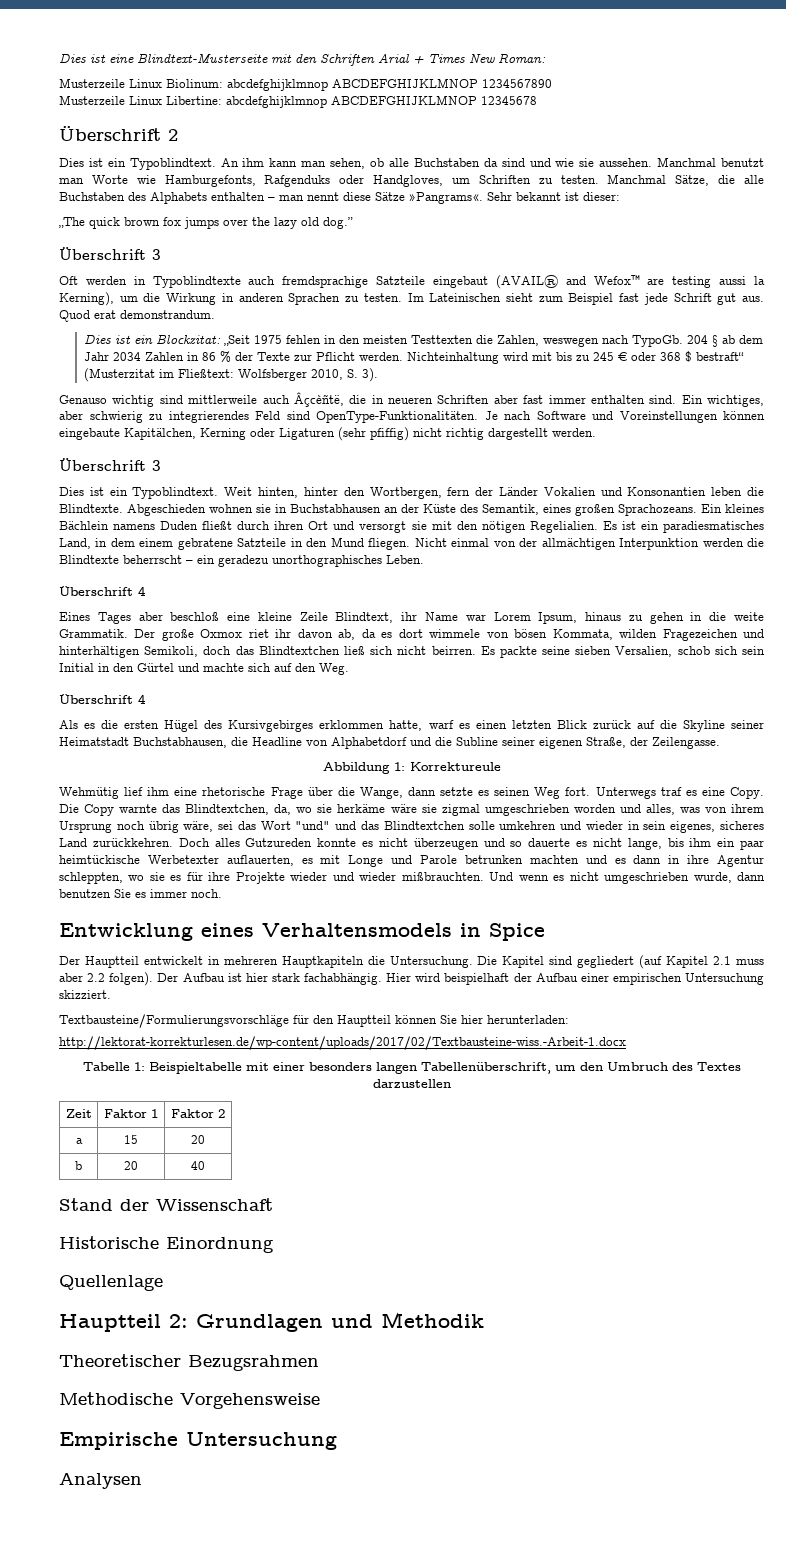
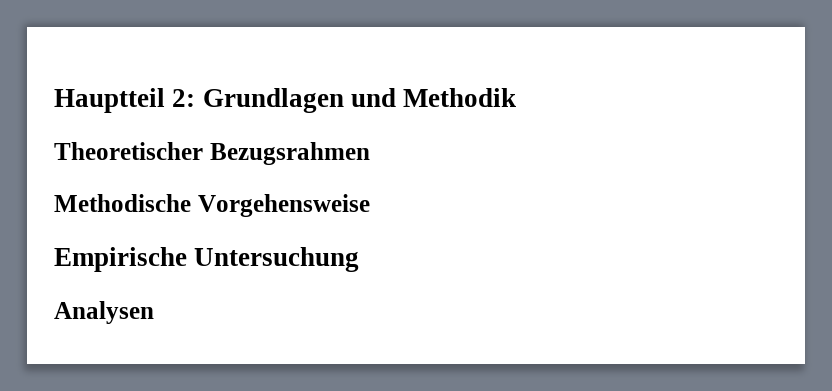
- Dies ist eine Blindtext-Musterseite mit den Schriften Arial + Times New Roman:
- Musterzeile Linux Biolinum: abcdefghijklmnop ABCDEFGHIJKLMNOP 1234567890
- Musterzeile Linux Libertine: abcdefghijklmnop ABCDEFGHIJKLMNOP 12345678
- Überschrift 2
- Dies ist ein Typoblindtext. An ihm kann man sehen, ob alle Buchstaben da sind und wie sie aussehen. Manchmal benutzt man Worte wie Hamburgefonts, Rafgenduks oder Handgloves, um Schriften zu testen. Manchmal Sätze, die alle Buchstaben des Alphabets enthalten – man nennt diese Sätze »Pangrams«. Sehr bekannt ist dieser:
- „The quick brown fox jumps over the lazy old dog.”
- Überschrift 3
- Oft werden in Typoblindtexte auch fremdsprachige Satzteile eingebaut (AVAIL® and Wefox™ are testing aussi la Kerning), um die Wirkung in anderen Sprachen zu testen. Im Lateinischen sieht zum Beispiel fast jede Schrift gut aus. Quod erat demonstrandum.
- Dies ist ein Blockzitat: „Seit 1975 fehlen in den meisten Testtexten die Zahlen, weswegen nach TypoGb. 204 § ab dem Jahr 2034 Zahlen in 86 % der Texte zur Pflicht werden. Nichteinhaltung wird mit bis zu 245 € oder 368 $ bestraft“ (Musterzitat im Fließtext: Wolfsberger 2010, S. 3).
- Genauso wichtig sind mittlerweile auch Âçcèñtë, die in neueren Schriften aber fast immer enthalten sind. Ein wichtiges, aber schwierig zu integrierendes Feld sind OpenType-Funktionalitäten. Je nach Software und Voreinstellungen können eingebaute Kapitälchen, Kerning oder Ligaturen (sehr pfiffig) nicht richtig dargestellt werden.
- Überschrift 3
- Dies ist ein Typoblindtext. Weit hinten, hinter den Wortbergen, fern der Länder Vokalien und Konsonantien leben die Blindtexte. Abgeschieden wohnen sie in Buchstabhausen an der Küste des Semantik, eines großen Sprachozeans. Ein kleines Bächlein namens Duden fließt durch ihren Ort und versorgt sie mit den nötigen Regelialien. Es ist ein paradiesmatisches Land, in dem einem gebratene Satzteile in den Mund fliegen. Nicht einmal von der allmächtigen Interpunktion werden die Blindtexte beherrscht – ein geradezu unorthographisches Leben.
- Überschrift 4
- Eines Tages aber beschloß eine kleine Zeile Blindtext, ihr Name war Lorem Ipsum, hinaus zu gehen in die weite Grammatik. Der große Oxmox riet ihr davon ab, da es dort wimmele von bösen Kommata, wilden Fragezeichen und hinterhältigen Semikoli, doch das Blindtextchen ließ sich nicht beirren. Es packte seine sieben Versalien, schob sich sein Initial in den Gürtel und machte sich auf den Weg.
- Überschrift 4
- Als es die ersten Hügel des Kursivgebirges erklommen hatte, warf es einen letzten Blick zurück auf die Skyline seiner Heimatstadt Buchstabhausen, die Headline von Alphabetdorf und die Subline seiner eigenen Straße, der Zeilengasse.
- Abbildung 1: Korrektureule
- Wehmütig lief ihm eine rhetorische Frage über die Wange, dann setzte es seinen Weg fort. Unterwegs traf es eine Copy. Die Copy warnte das Blindtextchen, da, wo sie herkäme wäre sie zigmal umgeschrieben worden und alles, was von ihrem Ursprung noch übrig wäre, sei das Wort "und" und das Blindtextchen solle umkehren und wieder in sein eigenes, sicheres Land zurückkehren. Doch alles Gutzureden konnte es nicht überzeugen und so dauerte es nicht lange, bis ihm ein paar heimtückische Werbetexter auflauerten, es mit Longe und Parole betrunken machten und es dann in ihre Agentur schleppten, wo sie es für ihre Projekte wieder und wieder mißbrauchten. Und wenn es nicht umgeschrieben wurde, dann benutzen Sie es immer noch.
- Entwicklung eines Verhaltensmodels in Spice
- Der Hauptteil entwickelt in mehreren Hauptkapiteln die Untersuchung. Die Kapitel sind gegliedert (auf Kapitel 2.1 muss aber 2.2 folgen). Der Aufbau ist hier stark fachabhängig. Hier wird beispielhaft der Aufbau einer empirischen Untersuchung skizziert.
- Textbausteine/Formulierungsvorschläge für den Hauptteil können Sie hier herunterladen:
- http://lektorat-korrekturlesen.de/wp-content/uploads/2017/02/Textbausteine-wiss.-Arbeit-1.docx
- Tabelle 1: Beispieltabelle mit einer besonders langen Tabellenüberschrift, um den Umbruch des Textes darzustellen
- Zeit | Faktor 1 | Faktor 2
- a | 15 | 20
- b | 20 | 40
- Stand der Wissenschaft
- Historische Einordnung
- Quellenlage

